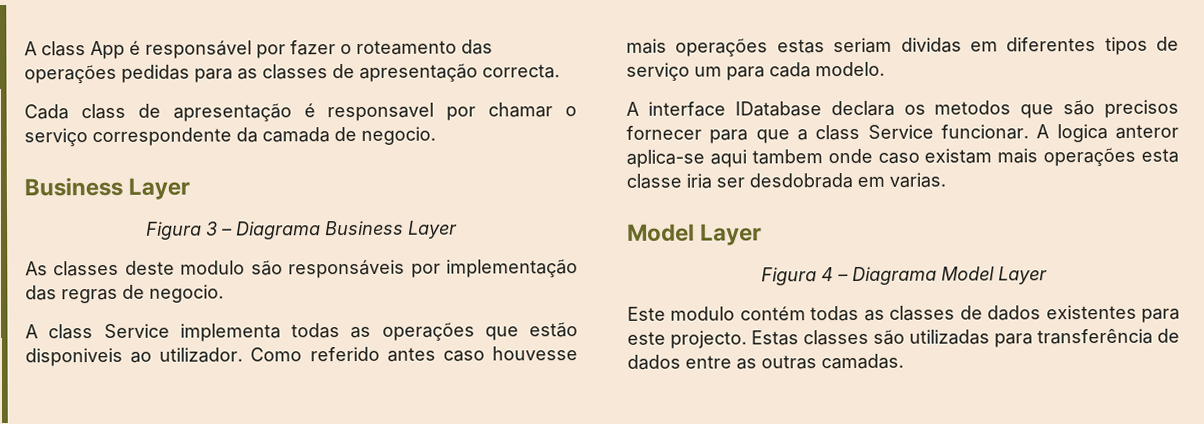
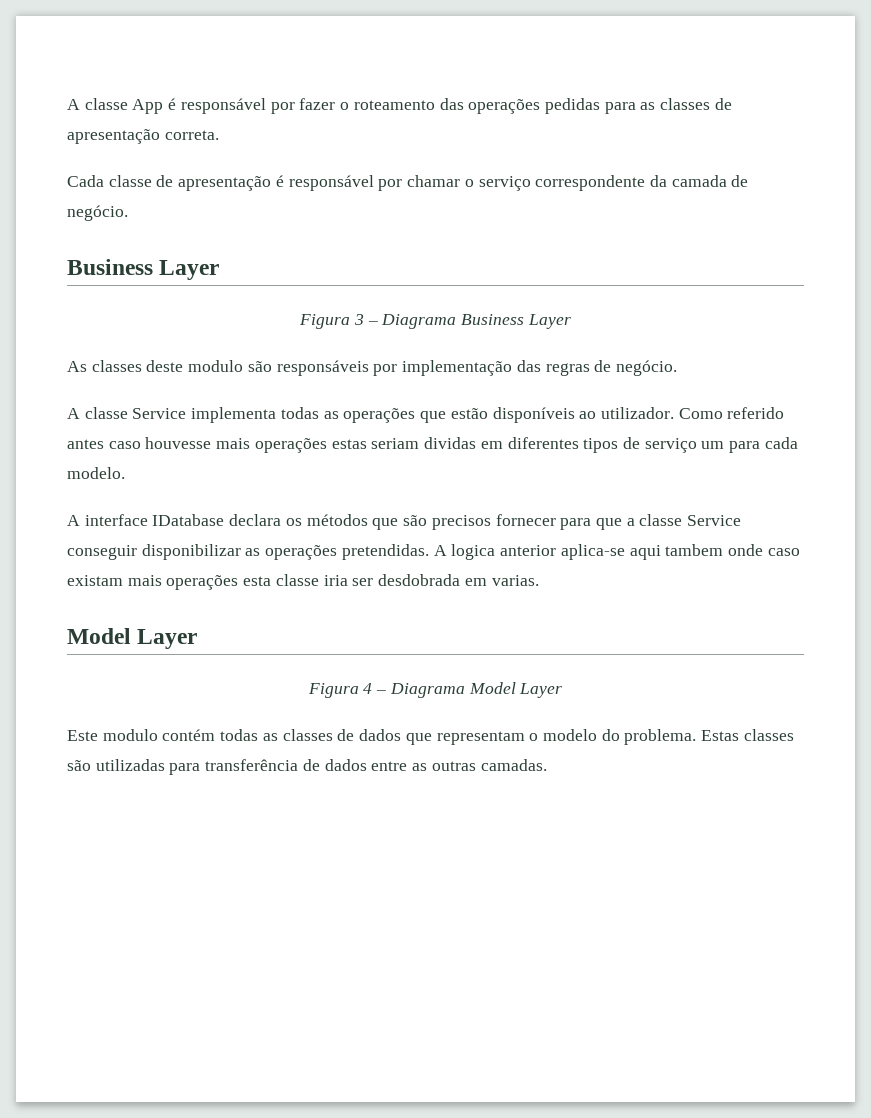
- A class App é responsável por fazer o roteamento das operações pedidas para as classes de apresentação correcta.
+ A classe App é responsável por fazer o roteamento das operações pedidas para as classes de apresentação correta.
- Cada class de apresentação é responsavel por chamar o serviço correspondente da camada de negocio.
+ Cada classe de apresentação é responsável por chamar o serviço correspondente da camada de negócio.
- As classes deste modulo são responsáveis por implementação das regras de negocio.
- A class Service implementa todas as operações que estão disponiveis ao utilizador.
+ As classes deste modulo são responsáveis por implementação das regras de negócio.
+ A classe Service implementa todas as operações que estão disponíveis ao utilizador.
- A interface IDatabase declara os metodos que são precisos fornecer para que a class Service funcionar.
+ A interface IDatabase declara os métodos que são precisos fornecer para que a classe Service conseguir disponibilizar as operações pretendidas.
- A logica anteror aplica-se aqui tambem onde caso existam mais operações esta classe iria ser desdobrada em varias.
+ A logica anterior aplica-se aqui tambem onde caso existam mais operações esta classe iria ser desdobrada em varias.
- Este modulo contém todas as classes de dados existentes para este projecto.
+ Este modulo contém todas as classes de dados que representam o modelo do problema.

